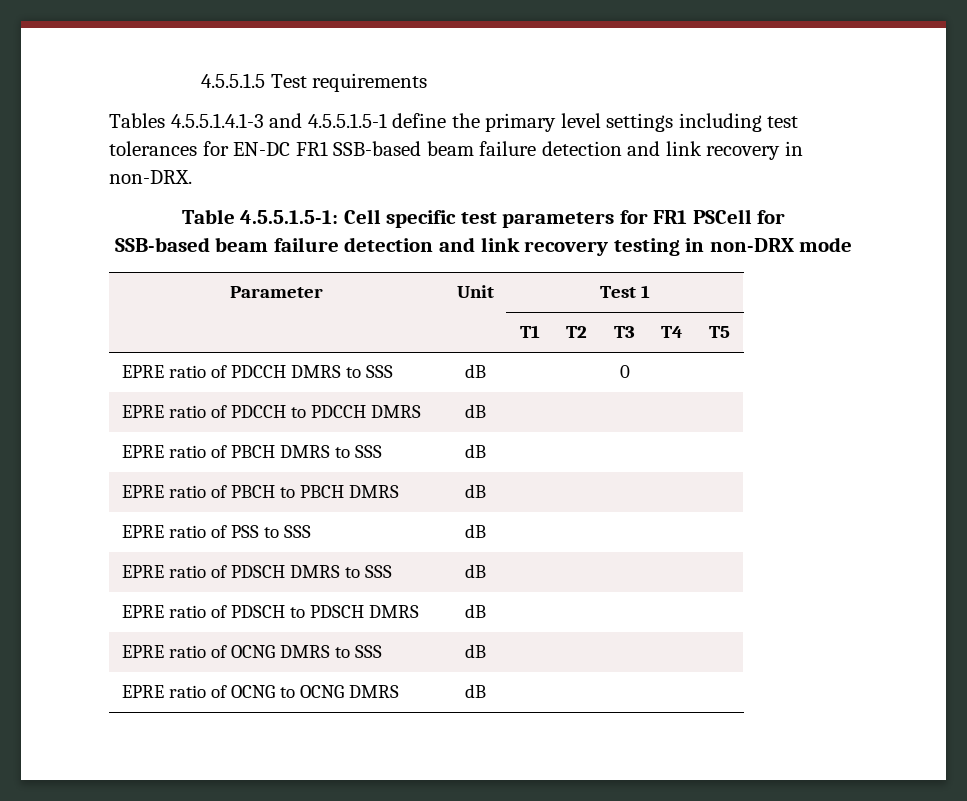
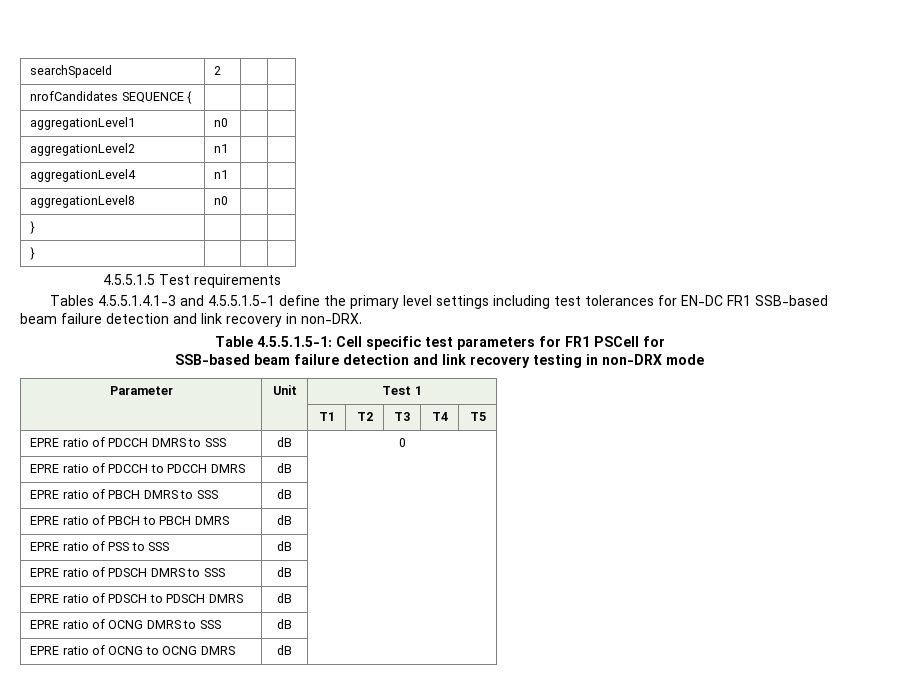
+ searchSpaceId | 2 | |
+ nrofCandidates SEQUENCE { | | |
+ aggregationLevel1 | n0 | |
+ aggregationLevel2 | n1 | |
+ aggregationLevel4 | n1 | |
+ aggregationLevel8 | n0 | |
+ } | | |
+ } | | |

